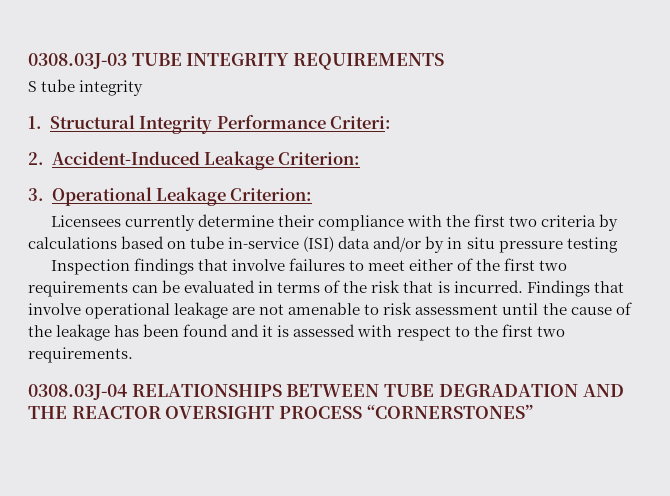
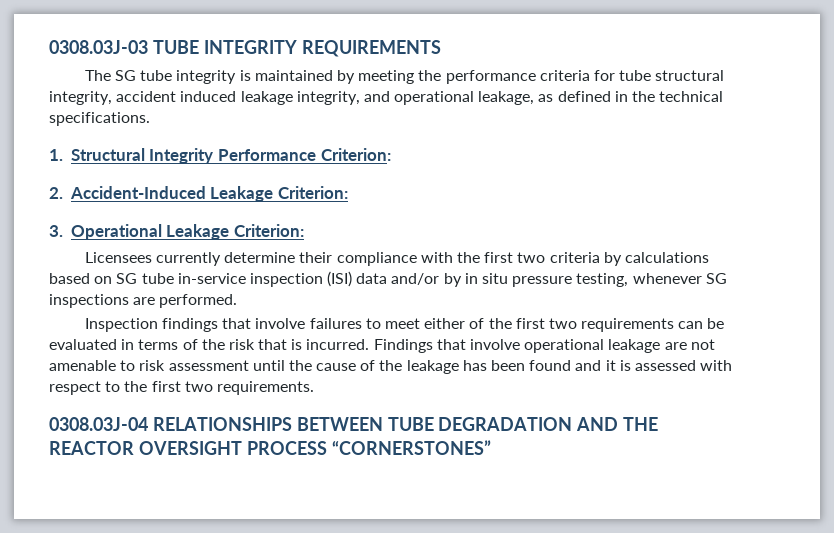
- S tube integrity
+ The SG tube integrity is maintained by meeting the performance criteria for tube structural integrity, accident induced leakage integrity, and operational leakage, as defined in the technical specifications.
- 1. Structural Integrity Performance Criteri:
+ 1. Structural Integrity Performance Criterion:
- Licensees currently determine their compliance with the first two criteria by calculations based on tube in-service (ISI) data and/or by in situ pressure testing
+ Licensees currently determine their compliance with the first two criteria by calculations based on SG tube in-service inspection (ISI) data and/or by in situ pressure testing, whenever SG inspections are performed.

